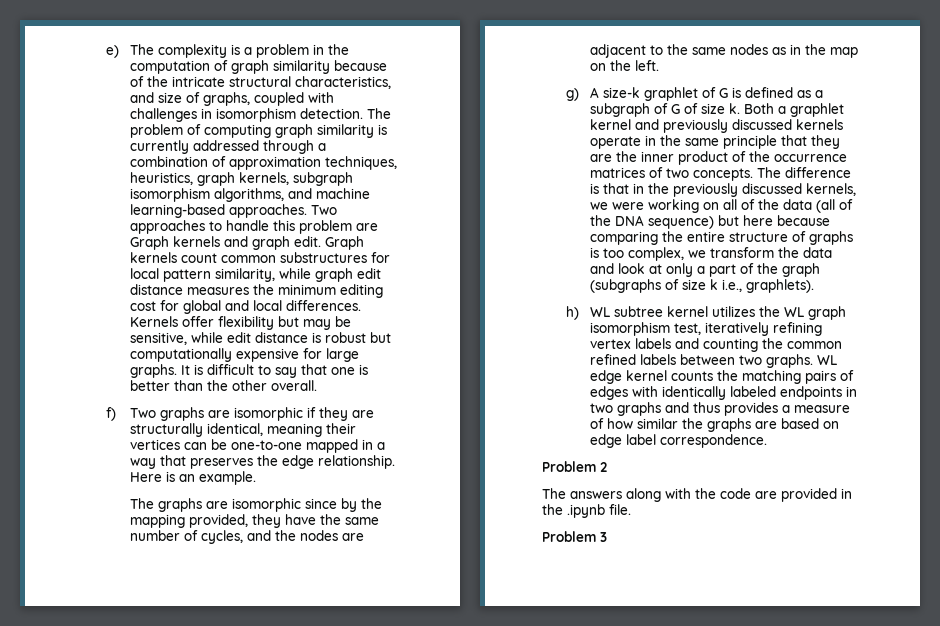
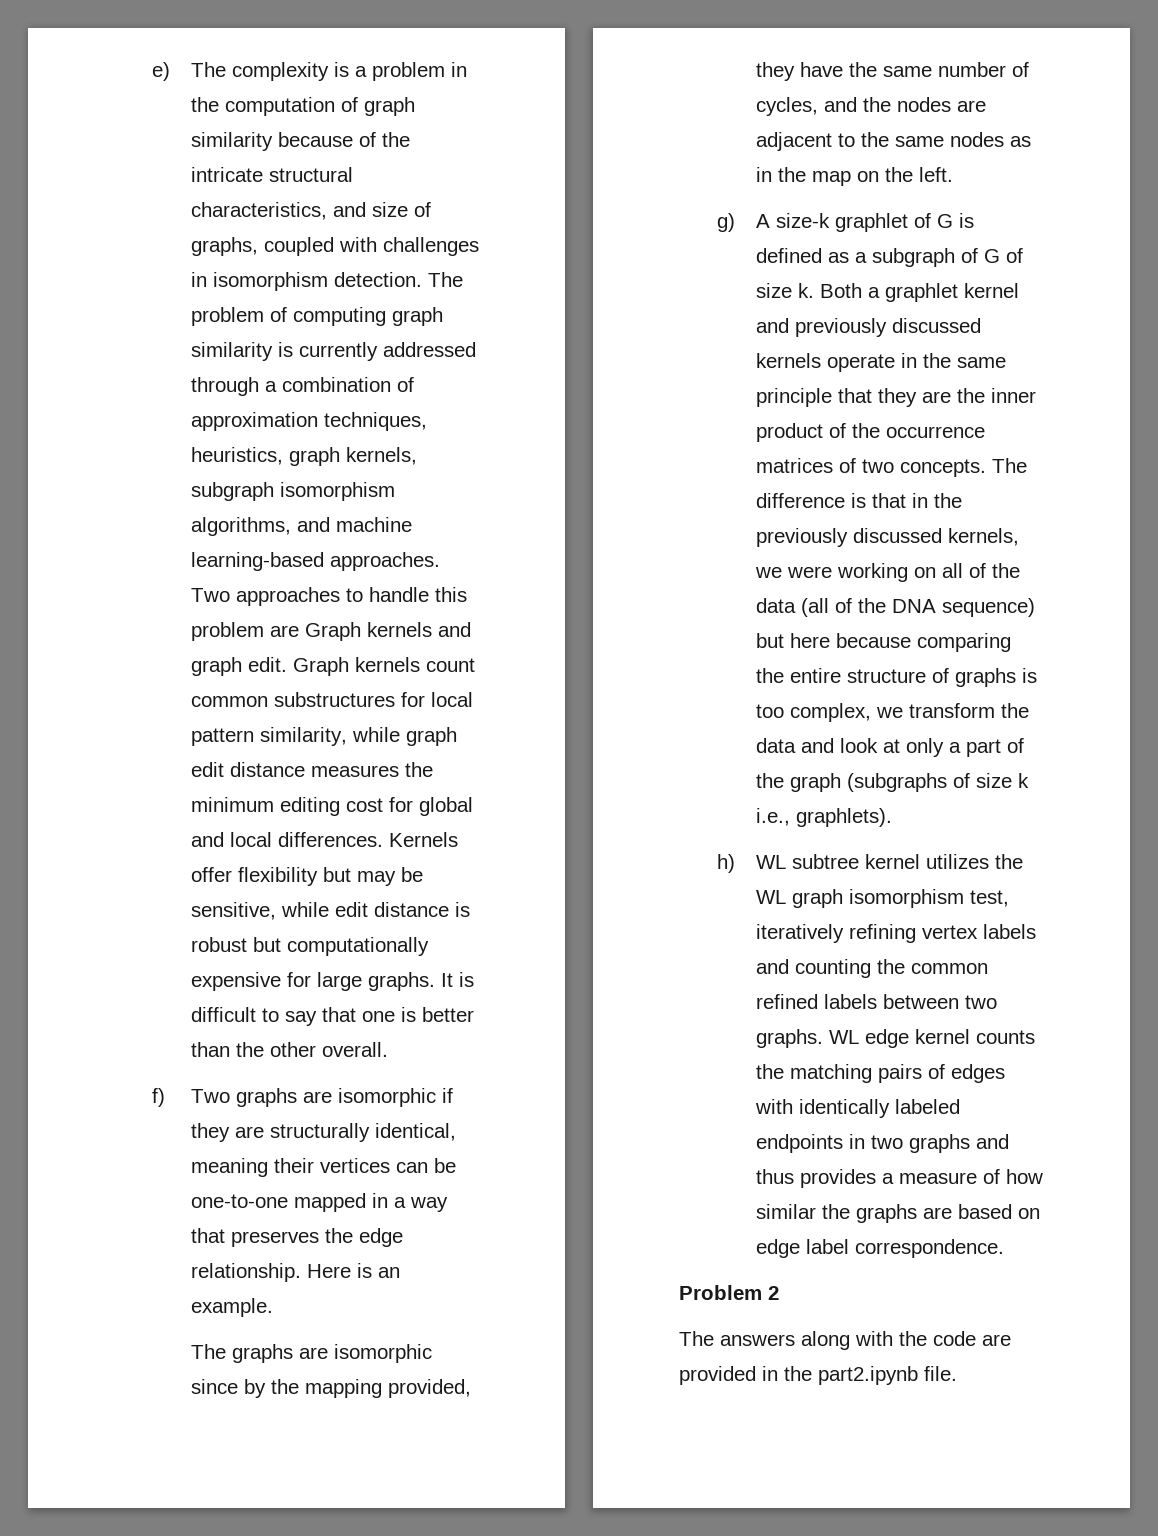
- The answers along with the code are provided in the .ipynb file.
+ The answers along with the code are provided in the part2.ipynb file.
- Problem 3

